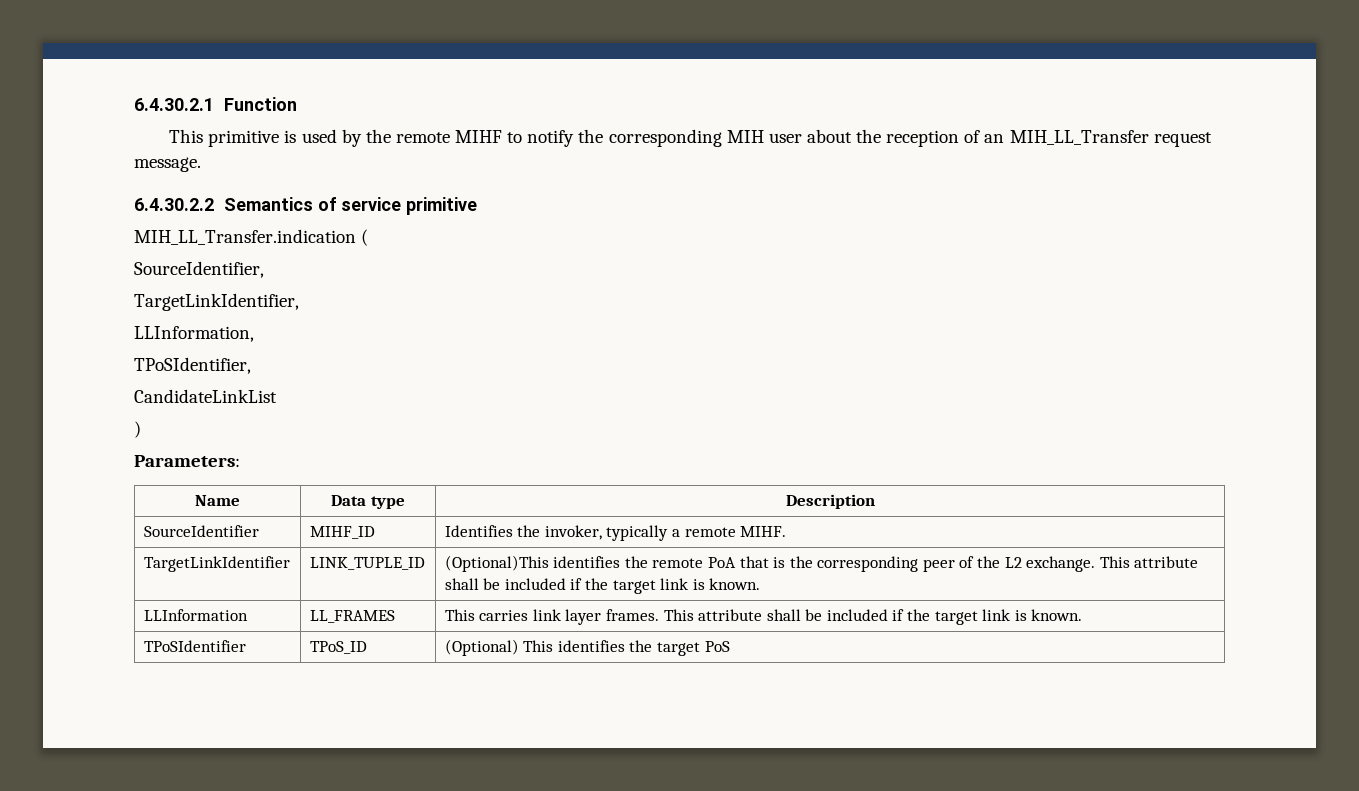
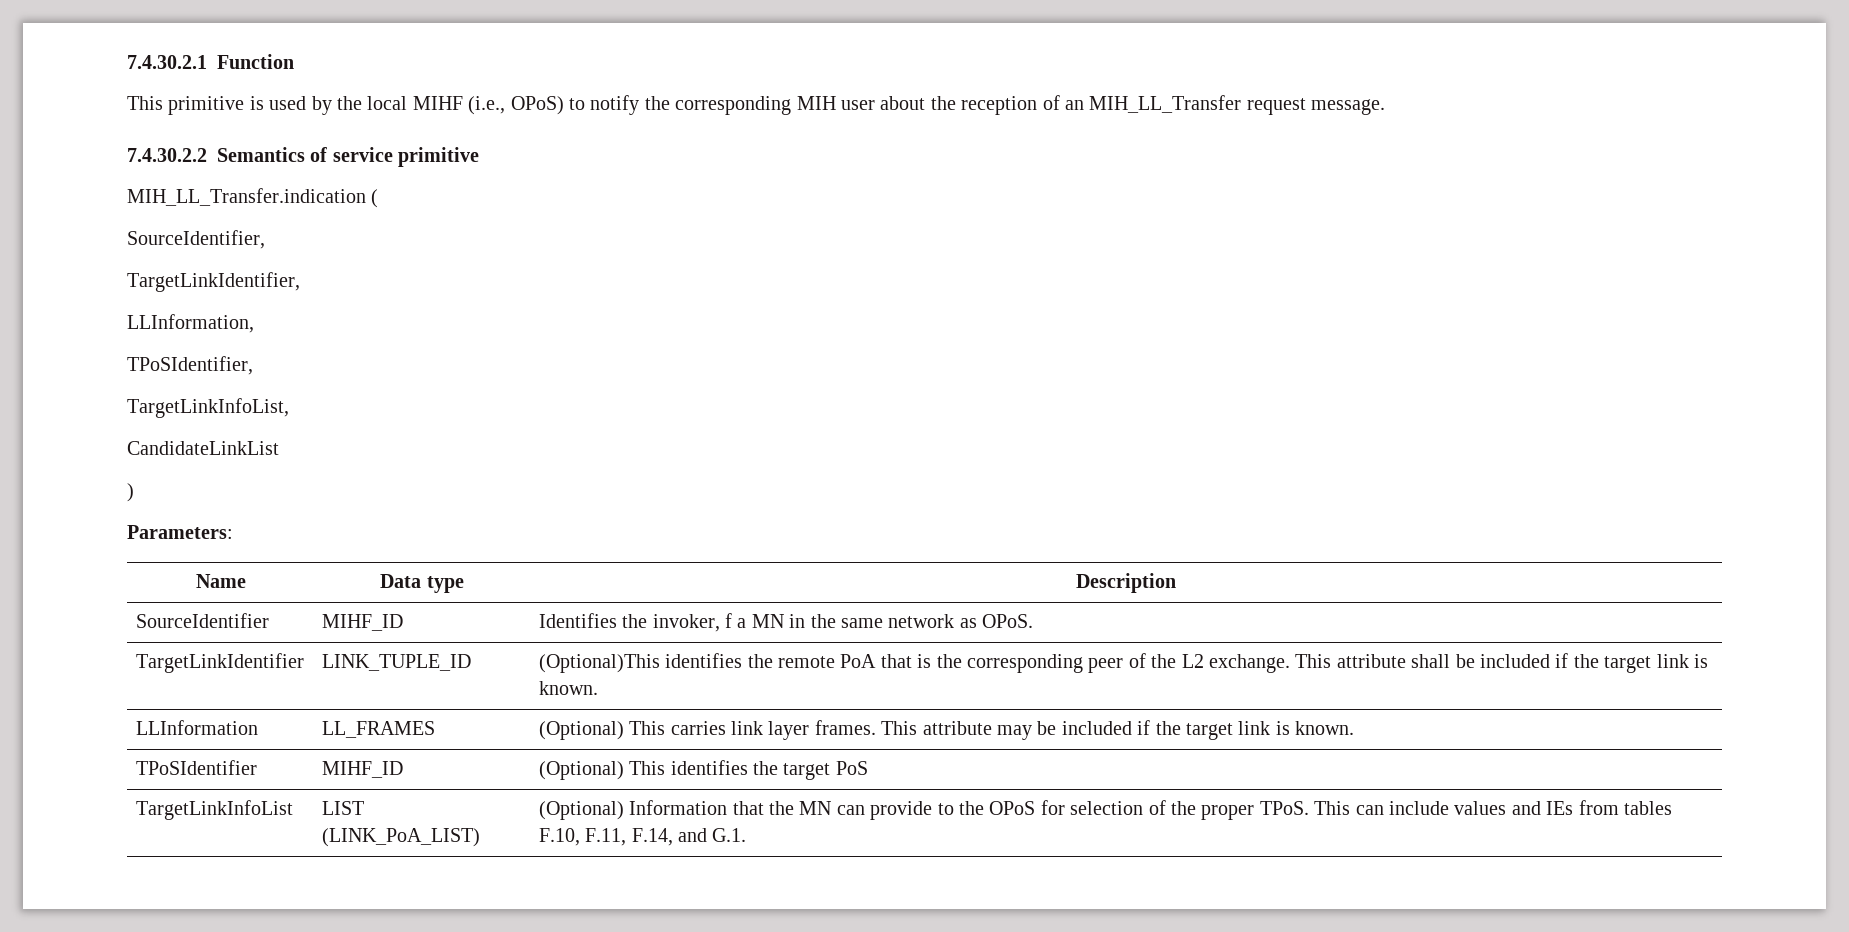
- 6.4.30.2.1 Function
+ 7.4.30.2.1 Function
- This primitive is used by the remote MIHF to notify the corresponding MIH user about the reception of an MIH_LL_Transfer request message.
+ This primitive is used by the local MIHF (i.e., OPoS) to notify the corresponding MIH user about the reception of an MIH_LL_Transfer request message.
- 6.4.30.2.2 Semantics of service primitive
+ 7.4.30.2.2 Semantics of service primitive
+ TargetLinkInfoList,
- SourceIdentifier | MIHF_ID | Identifies the invoker, typically a remote MIHF.
+ SourceIdentifier | MIHF_ID | Identifies the invoker, f a MN in the same network as OPoS.
- LLInformation | LL_FRAMES | This carries link layer frames. This attribute shall be included if the target link is known.
+ LLInformation | LL_FRAMES | (Optional) This carries link layer frames. This attribute may be included if the target link is known.
- TPoSIdentifier | TPoS_ID | (Optional) This identifies the target PoS
+ TPoSIdentifier | MIHF_ID | (Optional) This identifies the target PoS
+ TargetLinkInfoList | LIST (LINK_PoA_LIST) | (Optional) Information that the MN can provide to the OPoS for selection of the proper TPoS. This can include values and IEs from tables F.10, F.11, F.14, and G.1.

